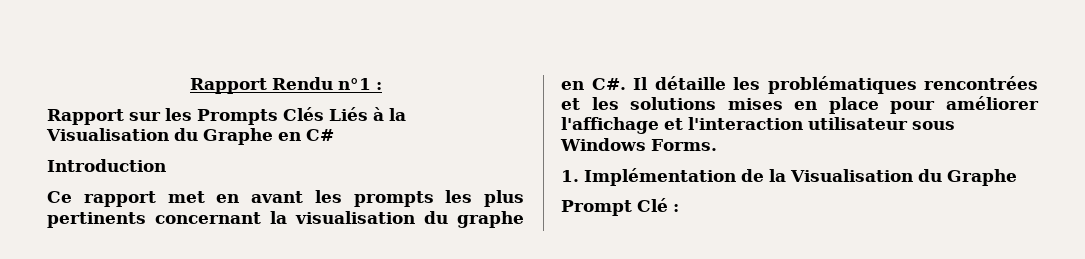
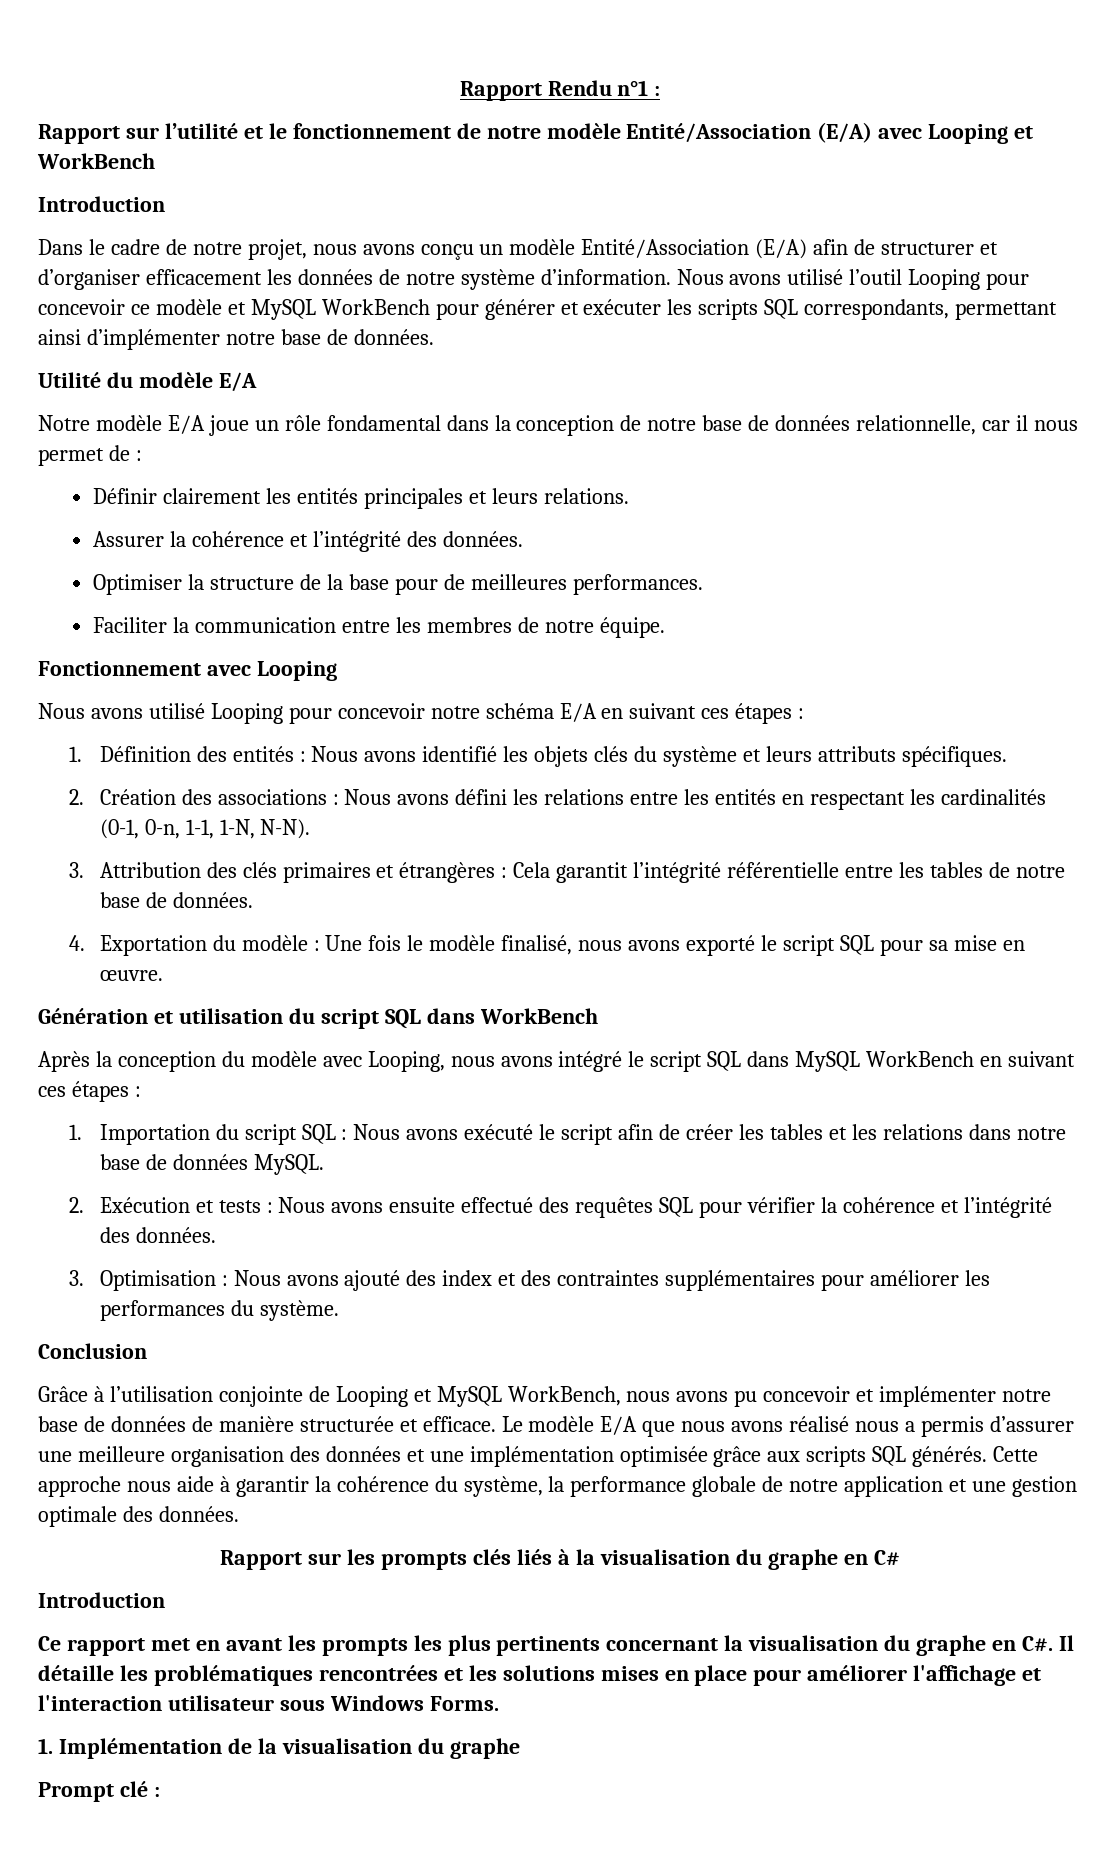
- Rapport sur les Prompts Clés Liés à la Visualisation du Graphe en C#
+ Rapport sur l’utilité et le fonctionnement de notre modèle Entité/Association (E/A) avec Looping et WorkBench
+ Introduction
+ Dans le cadre de notre projet, nous avons conçu un modèle Entité/Association (E/A) afin de structurer et d’organiser efficacement les données de notre système d’information. Nous avons utilisé l’outil Looping pour concevoir ce modèle et MySQL WorkBench pour générer et exécuter les scripts SQL correspondants, permettant ainsi d’implémenter notre base de données.
+ Utilité du modèle E/A
+ Notre modèle E/A joue un rôle fondamental dans la conception de notre base de données relationnelle, car il nous permet de :
+ Définir clairement les entités principales et leurs relations.
+ Assurer la cohérence et l’intégrité des données.
+ Optimiser la structure de la base pour de meilleures performances.
+ Faciliter la communication entre les membres de notre équipe.
+ Fonctionnement avec Looping
+ Nous avons utilisé Looping pour concevoir notre schéma E/A en suivant ces étapes :
+ 1. Définition des entités : Nous avons identifié les objets clés du système et leurs attributs spécifiques.
+ 2. Création des associations : Nous avons défini les relations entre les entités en respectant les cardinalités (0-1, 0-n, 1-1, 1-N, N-N).
+ 3. Attribution des clés primaires et étrangères : Cela garantit l’intégrité référentielle entre les tables de notre base de données.
+ 4. Exportation du modèle : Une fois le modèle finalisé, nous avons exporté le script SQL pour sa mise en œuvre.
+ Génération et utilisation du script SQL dans WorkBench
+ Après la conception du modèle avec Looping, nous avons intégré le script SQL dans MySQL WorkBench en suivant ces étapes :
+ 1. Importation du script SQL : Nous avons exécuté le script afin de créer les tables et les relations dans notre base de données MySQL.
+ 2. Exécution et tests : Nous avons ensuite effectué des requêtes SQL pour vérifier la cohérence et l’intégrité des données.
+ 3. Optimisation : Nous avons ajouté des index et des contraintes supplémentaires pour améliorer les performances du système.
+ Conclusion
+ Grâce à l’utilisation conjointe de Looping et MySQL WorkBench, nous avons pu concevoir et implémenter notre base de données de manière structurée et efficace. Le modèle E/A que nous avons réalisé nous a permis d’assurer une meilleure organisation des données et une implémentation optimisée grâce aux scripts SQL générés. Cette approche nous aide à garantir la cohérence du système, la performance globale de notre application et une gestion optimale des données.
+ Rapport sur les prompts clés liés à la visualisation du graphe en C#
- 1. Implémentation de la Visualisation du Graphe
+ 1. Implémentation de la visualisation du graphe
- Prompt Clé :
+ Prompt clé :

